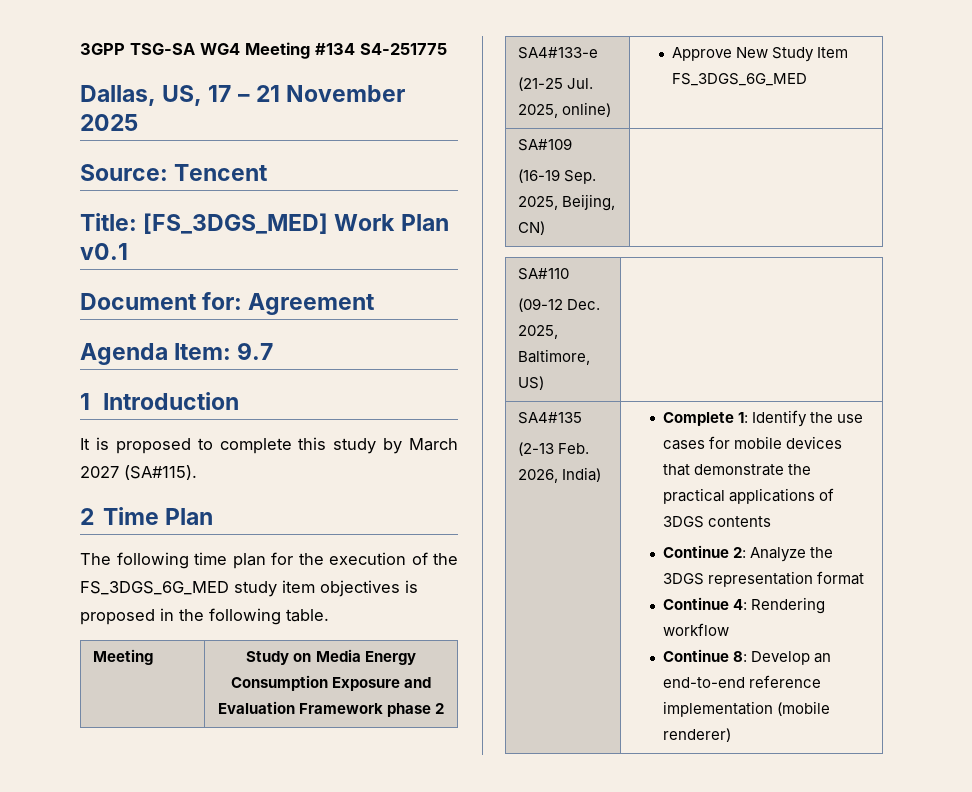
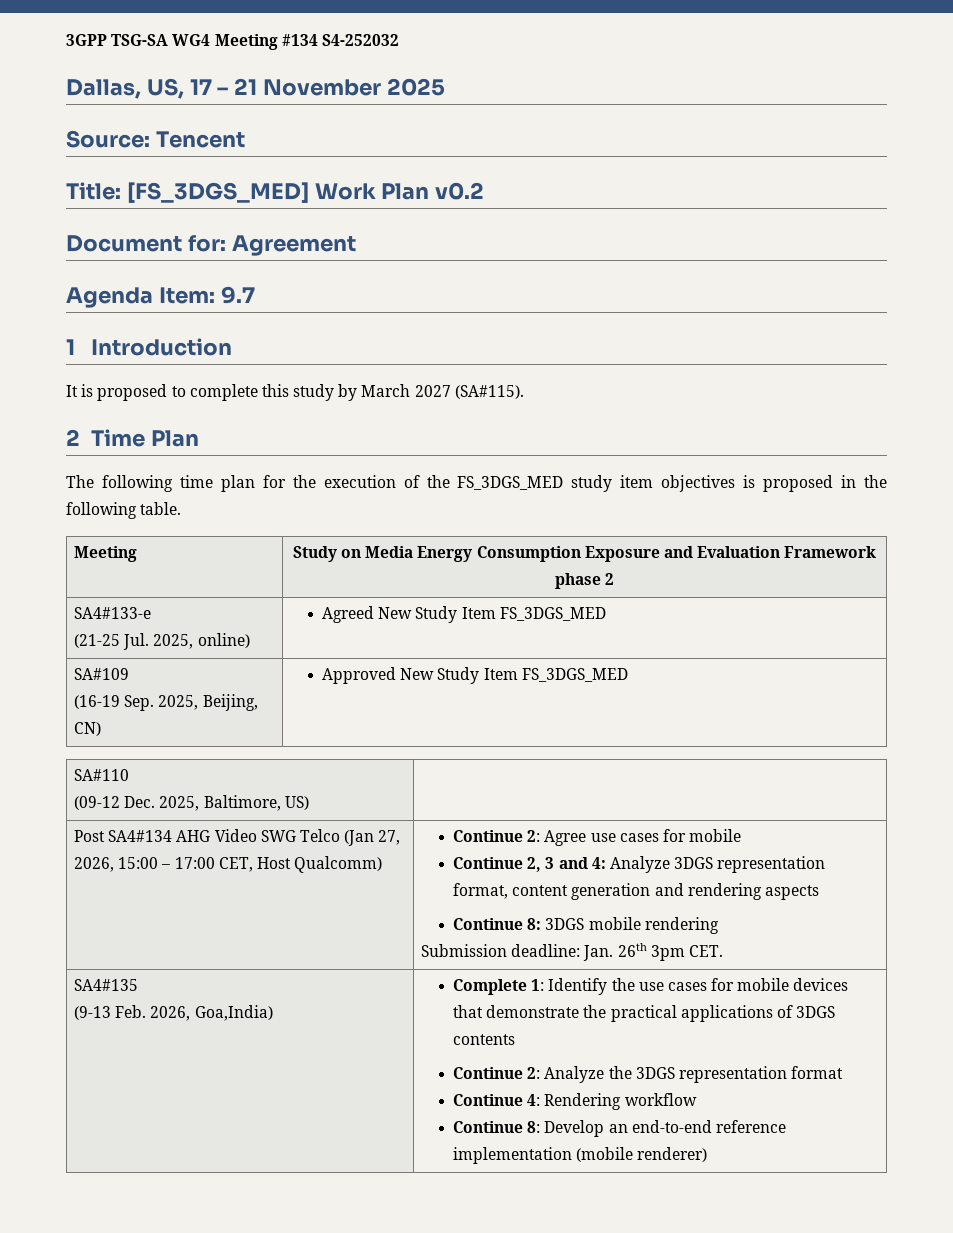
- 3GPP TSG-SA WG4 Meeting #134 S4-251775
+ 3GPP TSG-SA WG4 Meeting #134 S4-252032
- Title: [FS_3DGS_MED] Work Plan v0.1
+ Title: [FS_3DGS_MED] Work Plan v0.2
- The following time plan for the execution of the FS_3DGS_6G_MED study item objectives is proposed in the following table.
+ The following time plan for the execution of the FS_3DGS_MED study item objectives is proposed in the following table.
  SA4#133-e
- (21-25 Jul. 2025, online) | Approve New Study Item FS_3DGS_6G_MED
+ (21-25 Jul. 2025, online) | Agreed New Study Item FS_3DGS_MED
  SA#109
- (16-19 Sep. 2025, Beijing, CN) |
+ (16-19 Sep. 2025, Beijing, CN) | Approved New Study Item FS_3DGS_MED
+ Post SA4#134 AHG Video SWG Telco (Jan 27, 2026, 15:00 – 17:00 CET, Host Qualcomm) | Continue 2: Agree use cases for mobile
+ Continue 2, 3 and 4: Analyze 3DGS representation format, content generation and rendering aspects
+ Continue 8: 3DGS mobile rendering
+ Submission deadline: Jan. 26th 3pm CET.
- (2-13 Feb. 2026, India)
+ (9-13 Feb. 2026, Goa,India)

